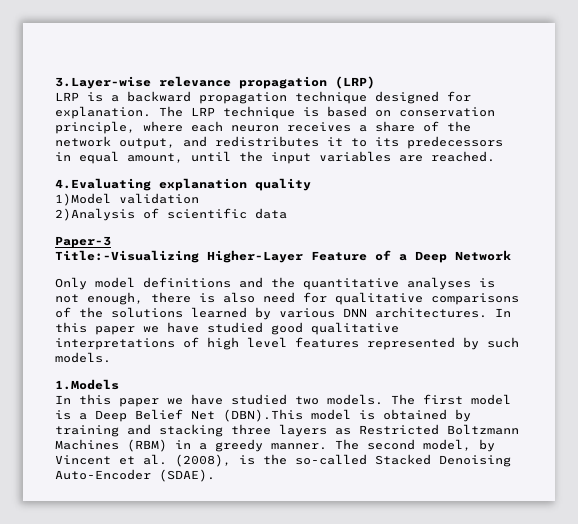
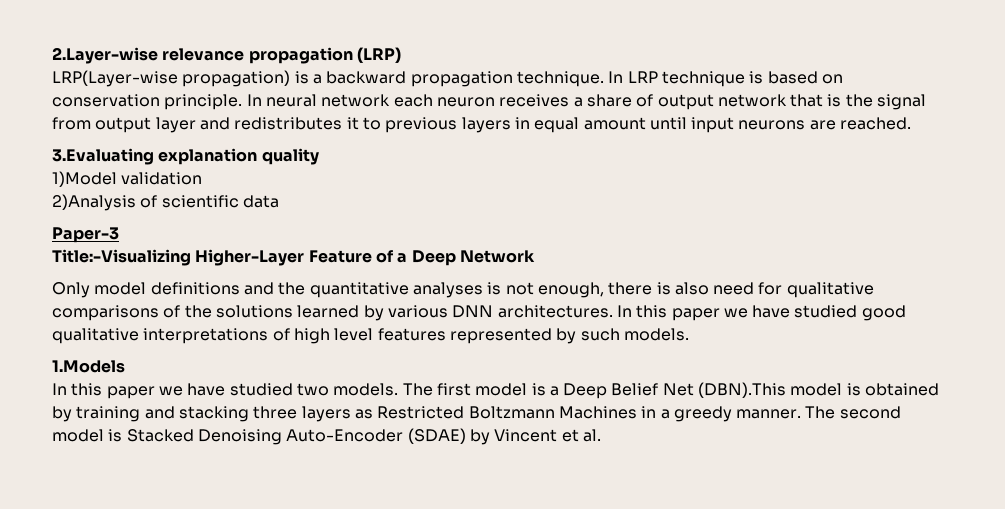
- 3.Layer-wise relevance propagation (LRP)
+ 2.Layer-wise relevance propagation (LRP)
- LRP is a backward propagation technique designed for explanation. The LRP technique is based on conservation principle, where each neuron receives a share of the network output, and redistributes it to its predecessors in equal amount, until the input variables are reached.
+ LRP(Layer-wise propagation) is a backward propagation technique. In LRP technique is based on conservation principle. In neural network each neuron receives a share of output network that is the signal from output layer and redistributes it to previous layers in equal amount until input neurons are reached.
- 4.Evaluating explanation quality
+ 3.Evaluating explanation quality
- The first model is a Deep Belief Net (DBN).This model is obtained by training and stacking three layers as Restricted Boltzmann Machines (RBM) in a greedy manner.
+ The first model is a Deep Belief Net (DBN).This model is obtained by training and stacking three layers as Restricted Boltzmann Machines in a greedy manner.
- The second model, by Vincent et al. (2008), is the so-called Stacked Denoising Auto-Encoder (SDAE).
+ The second model is Stacked Denoising Auto-Encoder (SDAE) by Vincent et al.

